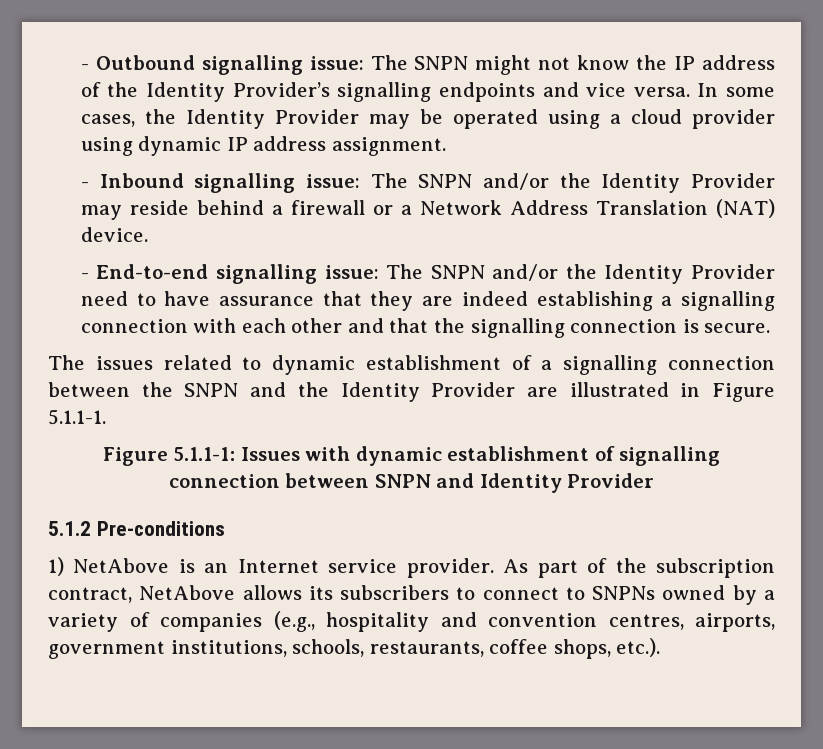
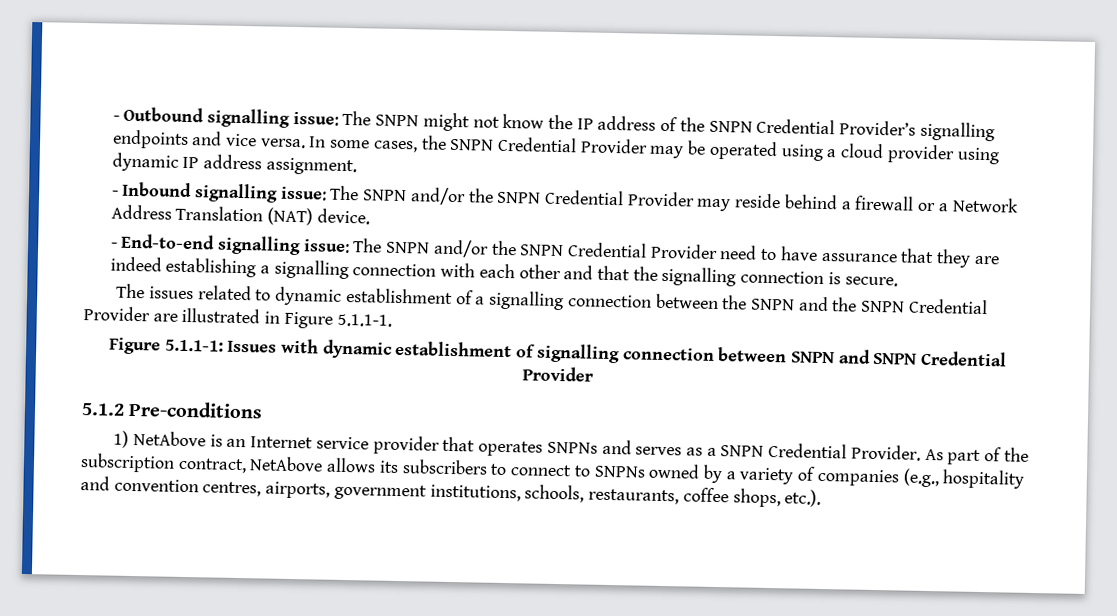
- - Outbound signalling issue: The SNPN might not know the IP address of the Identity Provider’s signalling endpoints and vice versa.
+ - Outbound signalling issue: The SNPN might not know the IP address of the SNPN Credential Provider’s signalling endpoints and vice versa.
- In some cases, the Identity Provider may be operated using a cloud provider using dynamic IP address assignment.
+ In some cases, the SNPN Credential Provider may be operated using a cloud provider using dynamic IP address assignment.
- - Inbound signalling issue: The SNPN and/or the Identity Provider may reside behind a firewall or a Network Address Translation (NAT) device.
+ - Inbound signalling issue: The SNPN and/or the SNPN Credential Provider may reside behind a firewall or a Network Address Translation (NAT) device.
- - End-to-end signalling issue: The SNPN and/or the Identity Provider need to have assurance that they are indeed establishing a signalling connection with each other and that the signalling connection is secure.
+ - End-to-end signalling issue: The SNPN and/or the SNPN Credential Provider need to have assurance that they are indeed establishing a signalling connection with each other and that the signalling connection is secure.
- The issues related to dynamic establishment of a signalling connection between the SNPN and the Identity Provider are illustrated in Figure 5.1.1-1.
+ The issues related to dynamic establishment of a signalling connection between the SNPN and the SNPN Credential Provider are illustrated in Figure 5.1.1-1.
- Figure 5.1.1-1: Issues with dynamic establishment of signalling connection between SNPN and Identity Provider
+ Figure 5.1.1-1: Issues with dynamic establishment of signalling connection between SNPN and SNPN Credential Provider
- 1) NetAbove is an Internet service provider.
+ 1) NetAbove is an Internet service provider that operates SNPNs and serves as a SNPN Credential Provider.

